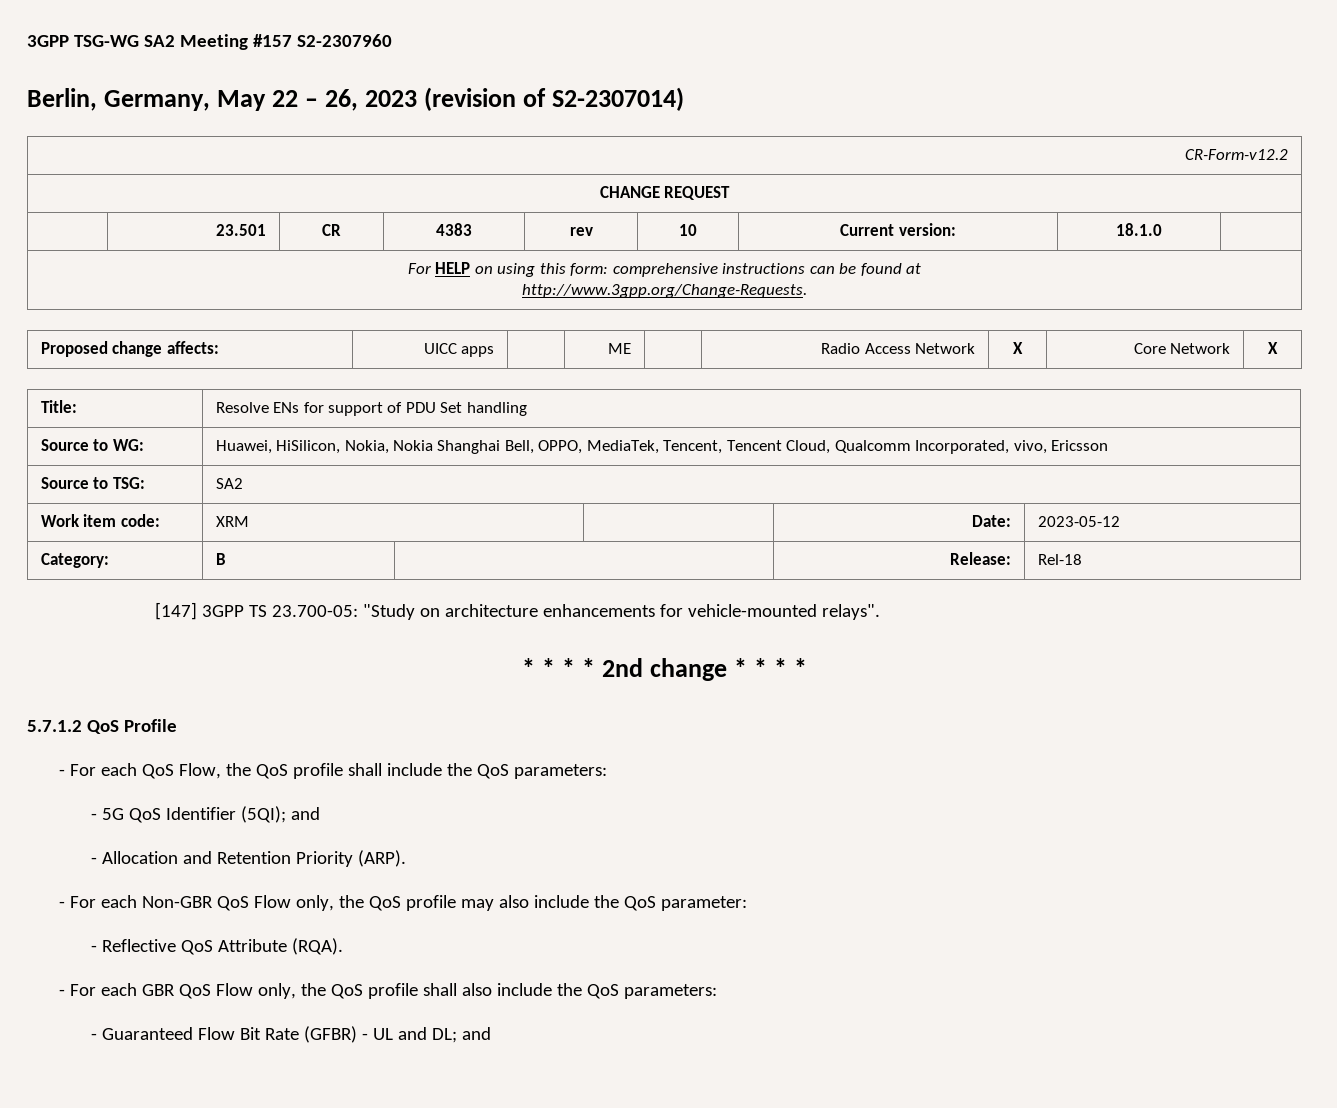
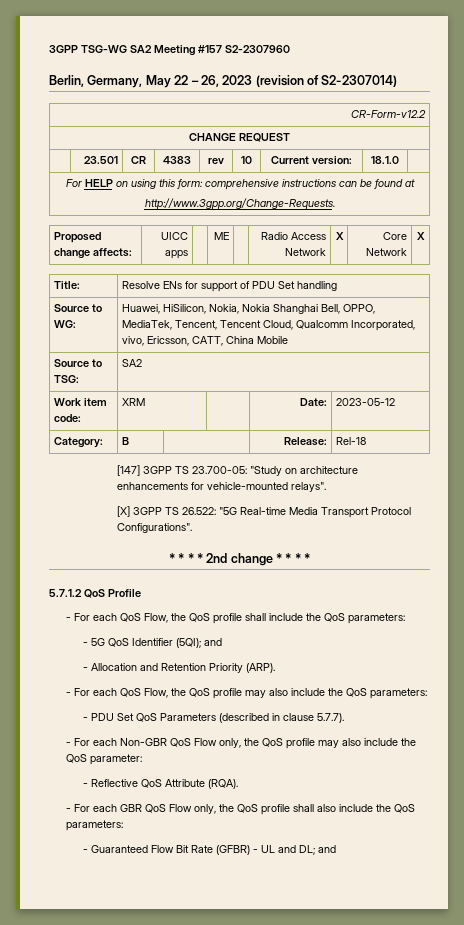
- Source to WG: | Huawei, HiSilicon, Nokia, Nokia Shanghai Bell, OPPO, MediaTek, Tencent, Tencent Cloud, Qualcomm Incorporated, vivo, Ericsson
+ Source to WG: | Huawei, HiSilicon, Nokia, Nokia Shanghai Bell, OPPO, MediaTek, Tencent, Tencent Cloud, Qualcomm Incorporated, vivo, Ericsson, CATT, China Mobile
+ [X] 3GPP TS 26.522: "5G Real-time Media Transport Protocol Configurations".
+ - For each QoS Flow, the QoS profile may also include the QoS parameters:
+ - PDU Set QoS Parameters (described in clause 5.7.7).

